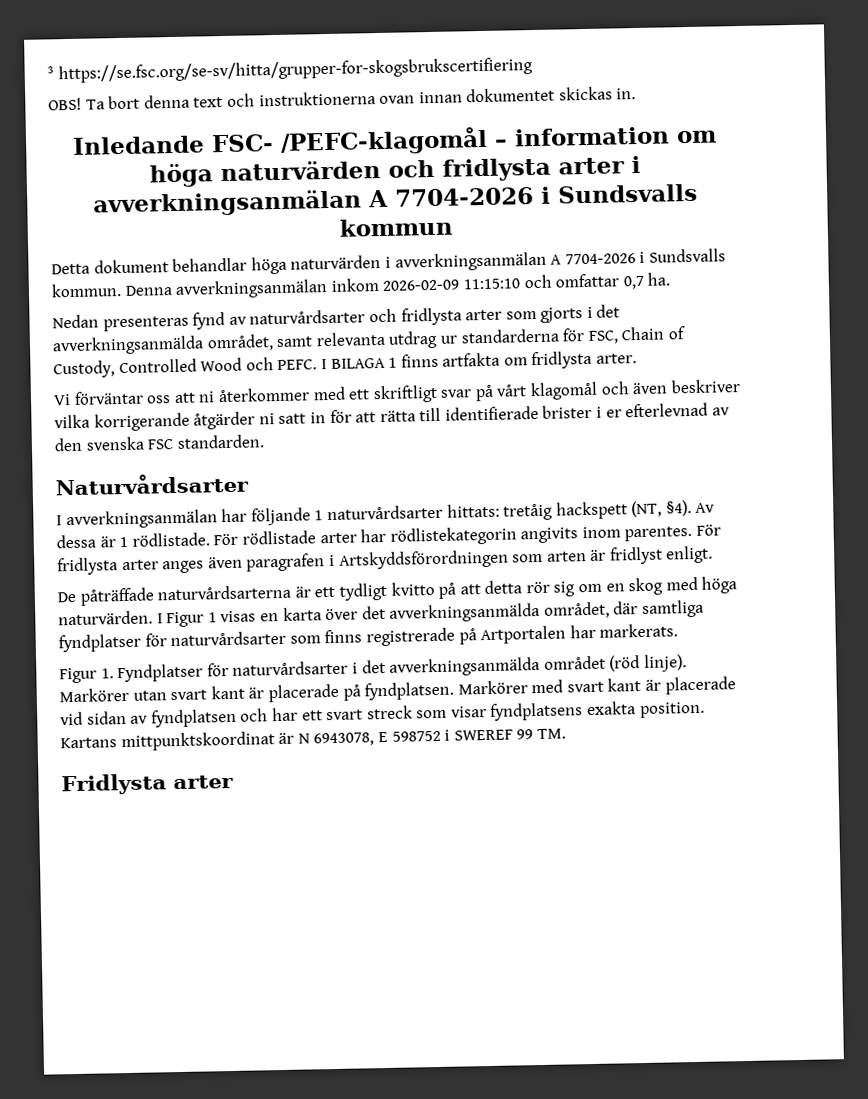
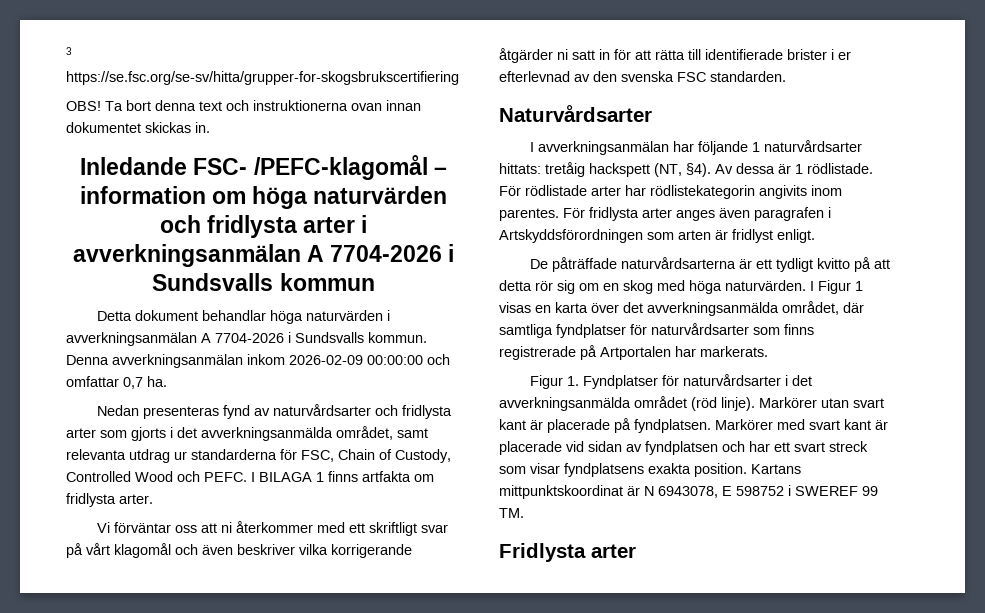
- Denna avverkningsanmälan inkom 2026-02-09 11:15:10 och omfattar 0,7 ha.
+ Denna avverkningsanmälan inkom 2026-02-09 00:00:00 och omfattar 0,7 ha.

